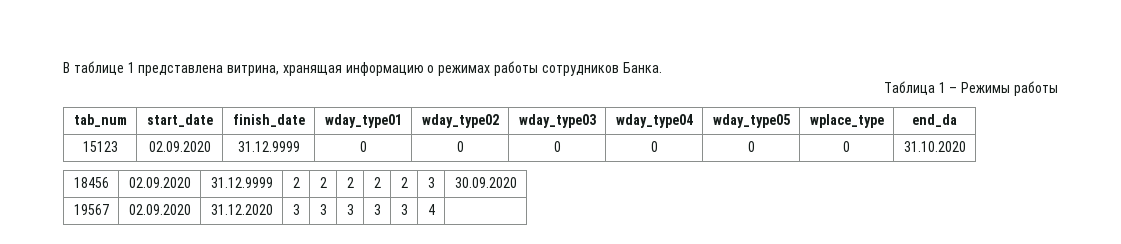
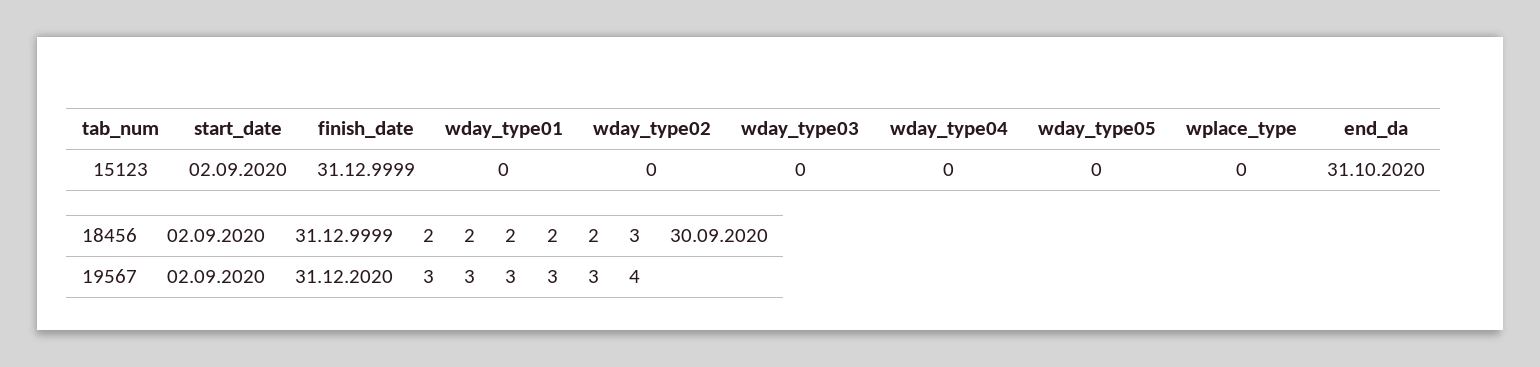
- В таблице 1 представлена витрина, хранящая информацию о режимах работы сотрудников Банка.
- Таблица 1 – Режимы работы

